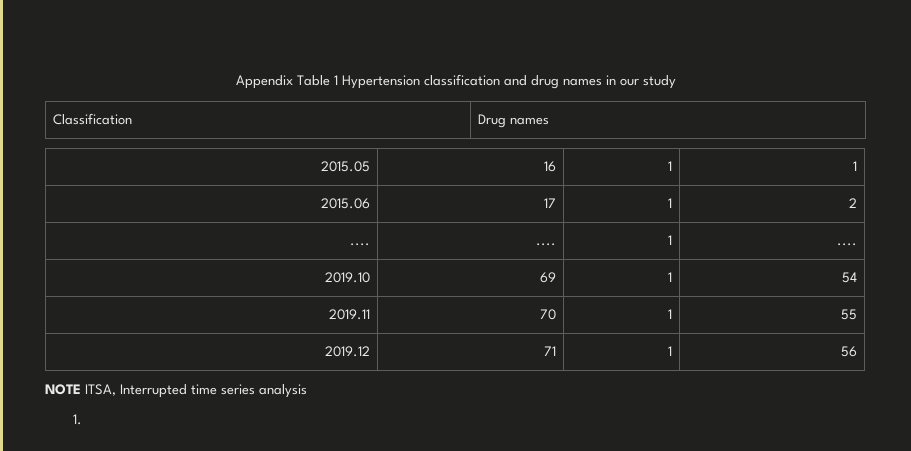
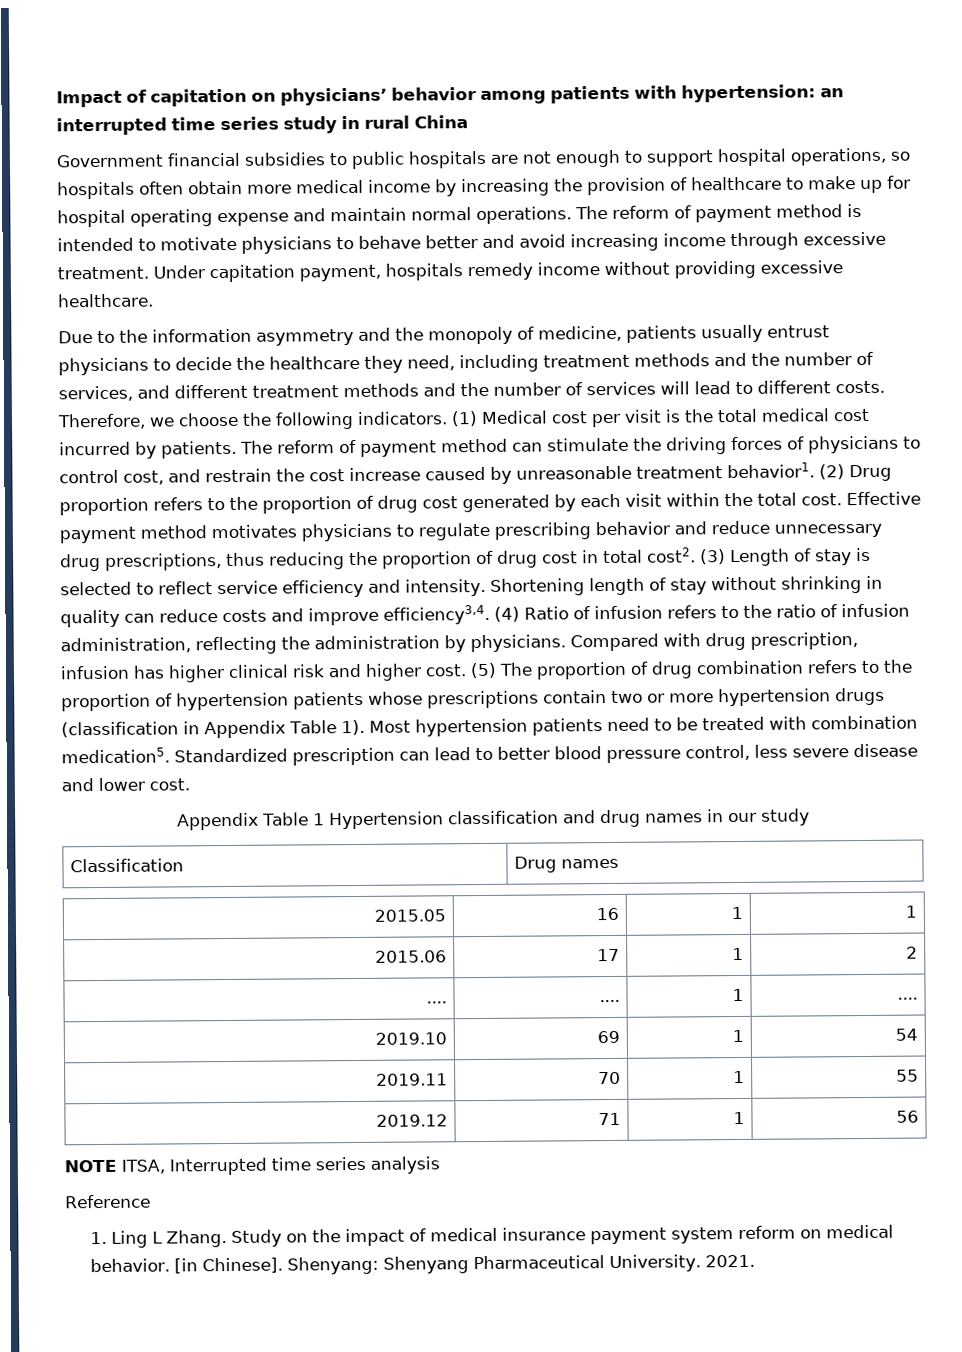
+ Impact of capitation on physicians’ behavior among patients with hypertension: an interrupted time series study in rural China
+ Government financial subsidies to public hospitals are not enough to support hospital operations, so hospitals often obtain more medical income by increasing the provision of healthcare to make up for hospital operating expense and maintain normal operations. The reform of payment method is intended to motivate physicians to behave better and avoid increasing income through excessive treatment. Under capitation payment, hospitals remedy income without providing excessive healthcare.
+ Due to the information asymmetry and the monopoly of medicine, patients usually entrust physicians to decide the healthcare they need, including treatment methods and the number of services, and different treatment methods and the number of services will lead to different costs. Therefore, we choose the following indicators. (1) Medical cost per visit is the total medical cost incurred by patients. The reform of payment method can stimulate the driving forces of physicians to control cost, and restrain the cost increase caused by unreasonable treatment behavior1. (2) Drug proportion refers to the proportion of drug cost generated by each visit within the total cost. Effective payment method motivates physicians to regulate prescribing behavior and reduce unnecessary drug prescriptions, thus reducing the proportion of drug cost in total cost2. (3) Length of stay is selected to reflect service efficiency and intensity. Shortening length of stay without shrinking in quality can reduce costs and improve efficiency3,4. (4) Ratio of infusion refers to the ratio of infusion administration, reflecting the administration by physicians. Compared with drug prescription, infusion has higher clinical risk and higher cost. (5) The proportion of drug combination refers to the proportion of hypertension patients whose prescriptions contain two or more hypertension drugs (classification in Appendix Table 1). Most hypertension patients need to be treated with combination medication5. Standardized prescription can lead to better blood pressure control, less severe disease and lower cost.
+ Reference
- 1.
+ 1. Ling L Zhang. Study on the impact of medical insurance payment system reform on medical behavior. [in Chinese]. Shenyang: Shenyang Pharmaceutical University. 2021.

